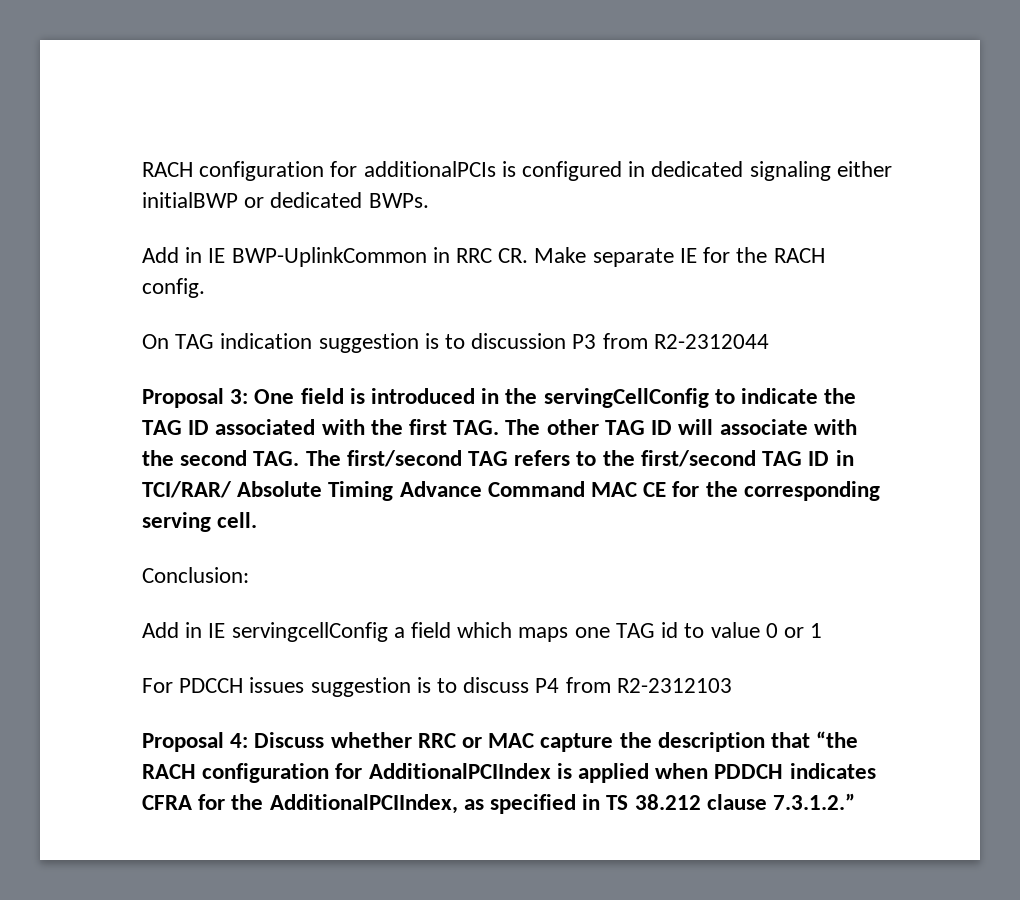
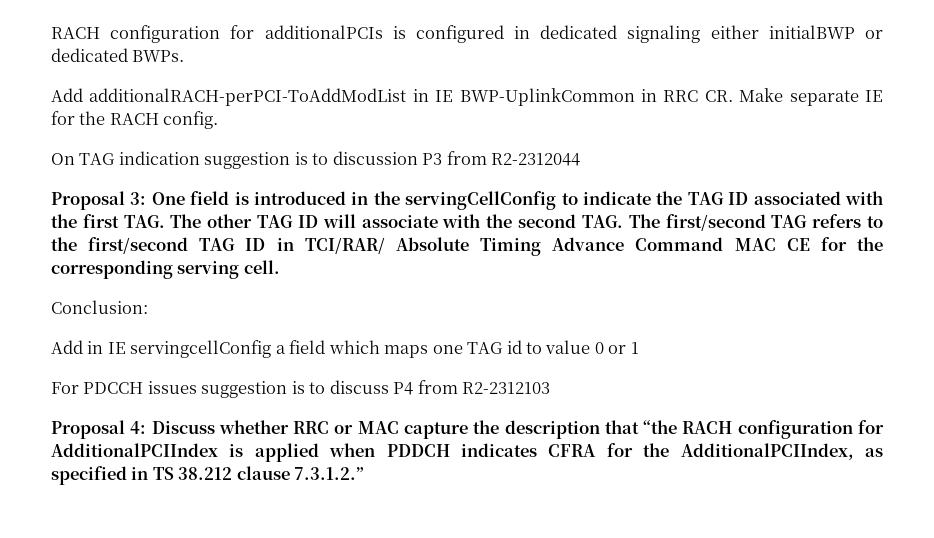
- Add in IE BWP-UplinkCommon in RRC CR. Make separate IE for the RACH config.
+ Add additionalRACH-perPCI-ToAddModList in IE BWP-UplinkCommon in RRC CR. Make separate IE for the RACH config.

